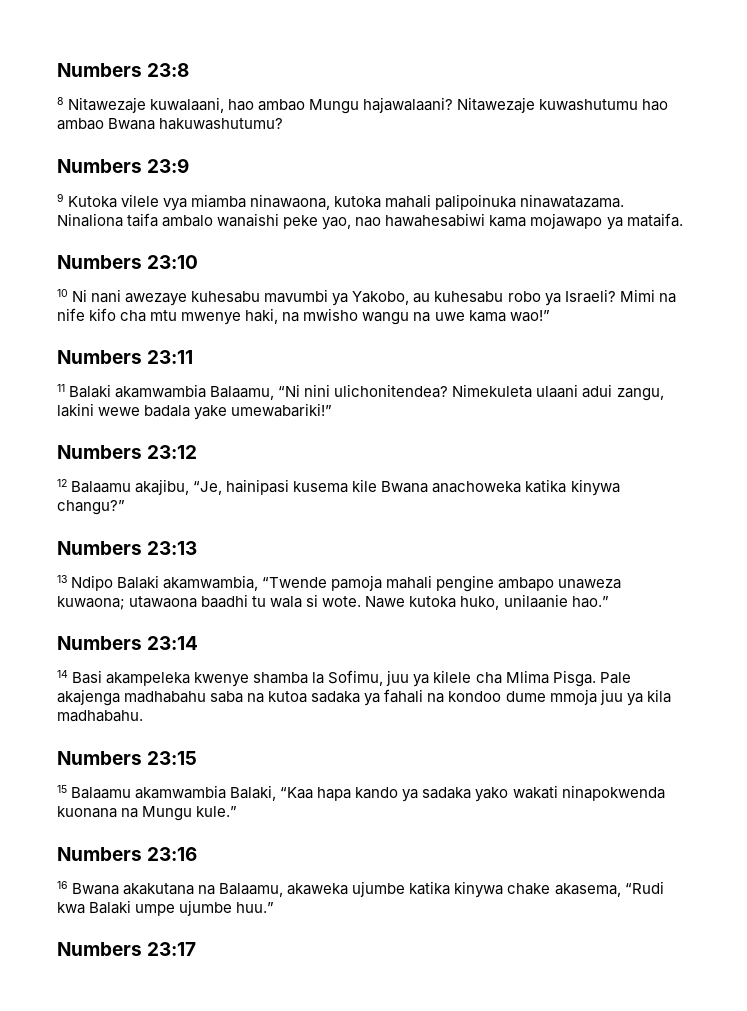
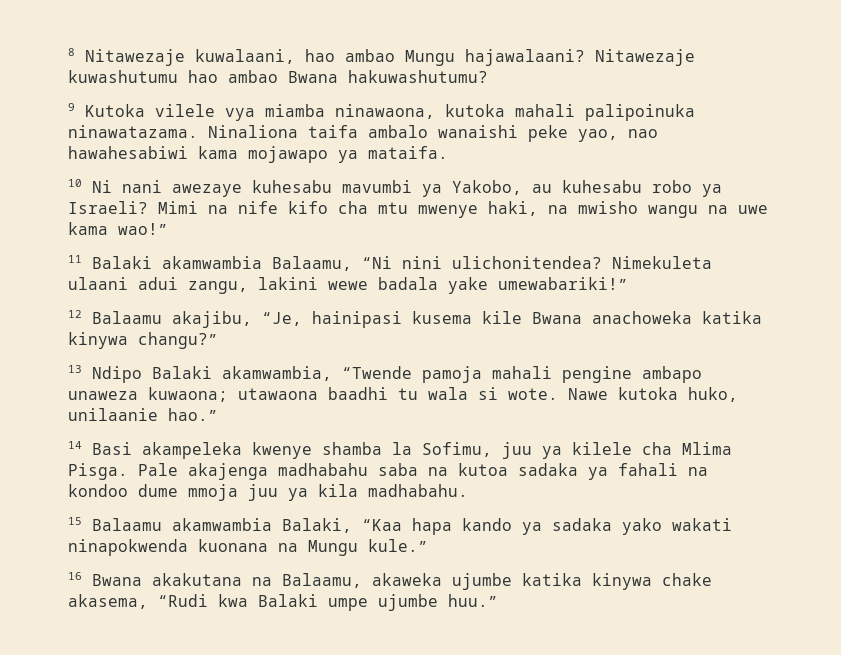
- Numbers 23:8
- Numbers 23:9
- Numbers 23:10
- Numbers 23:11
- Numbers 23:12
- Numbers 23:13
- Numbers 23:14
- Numbers 23:15
- Numbers 23:16
- Numbers 23:17

